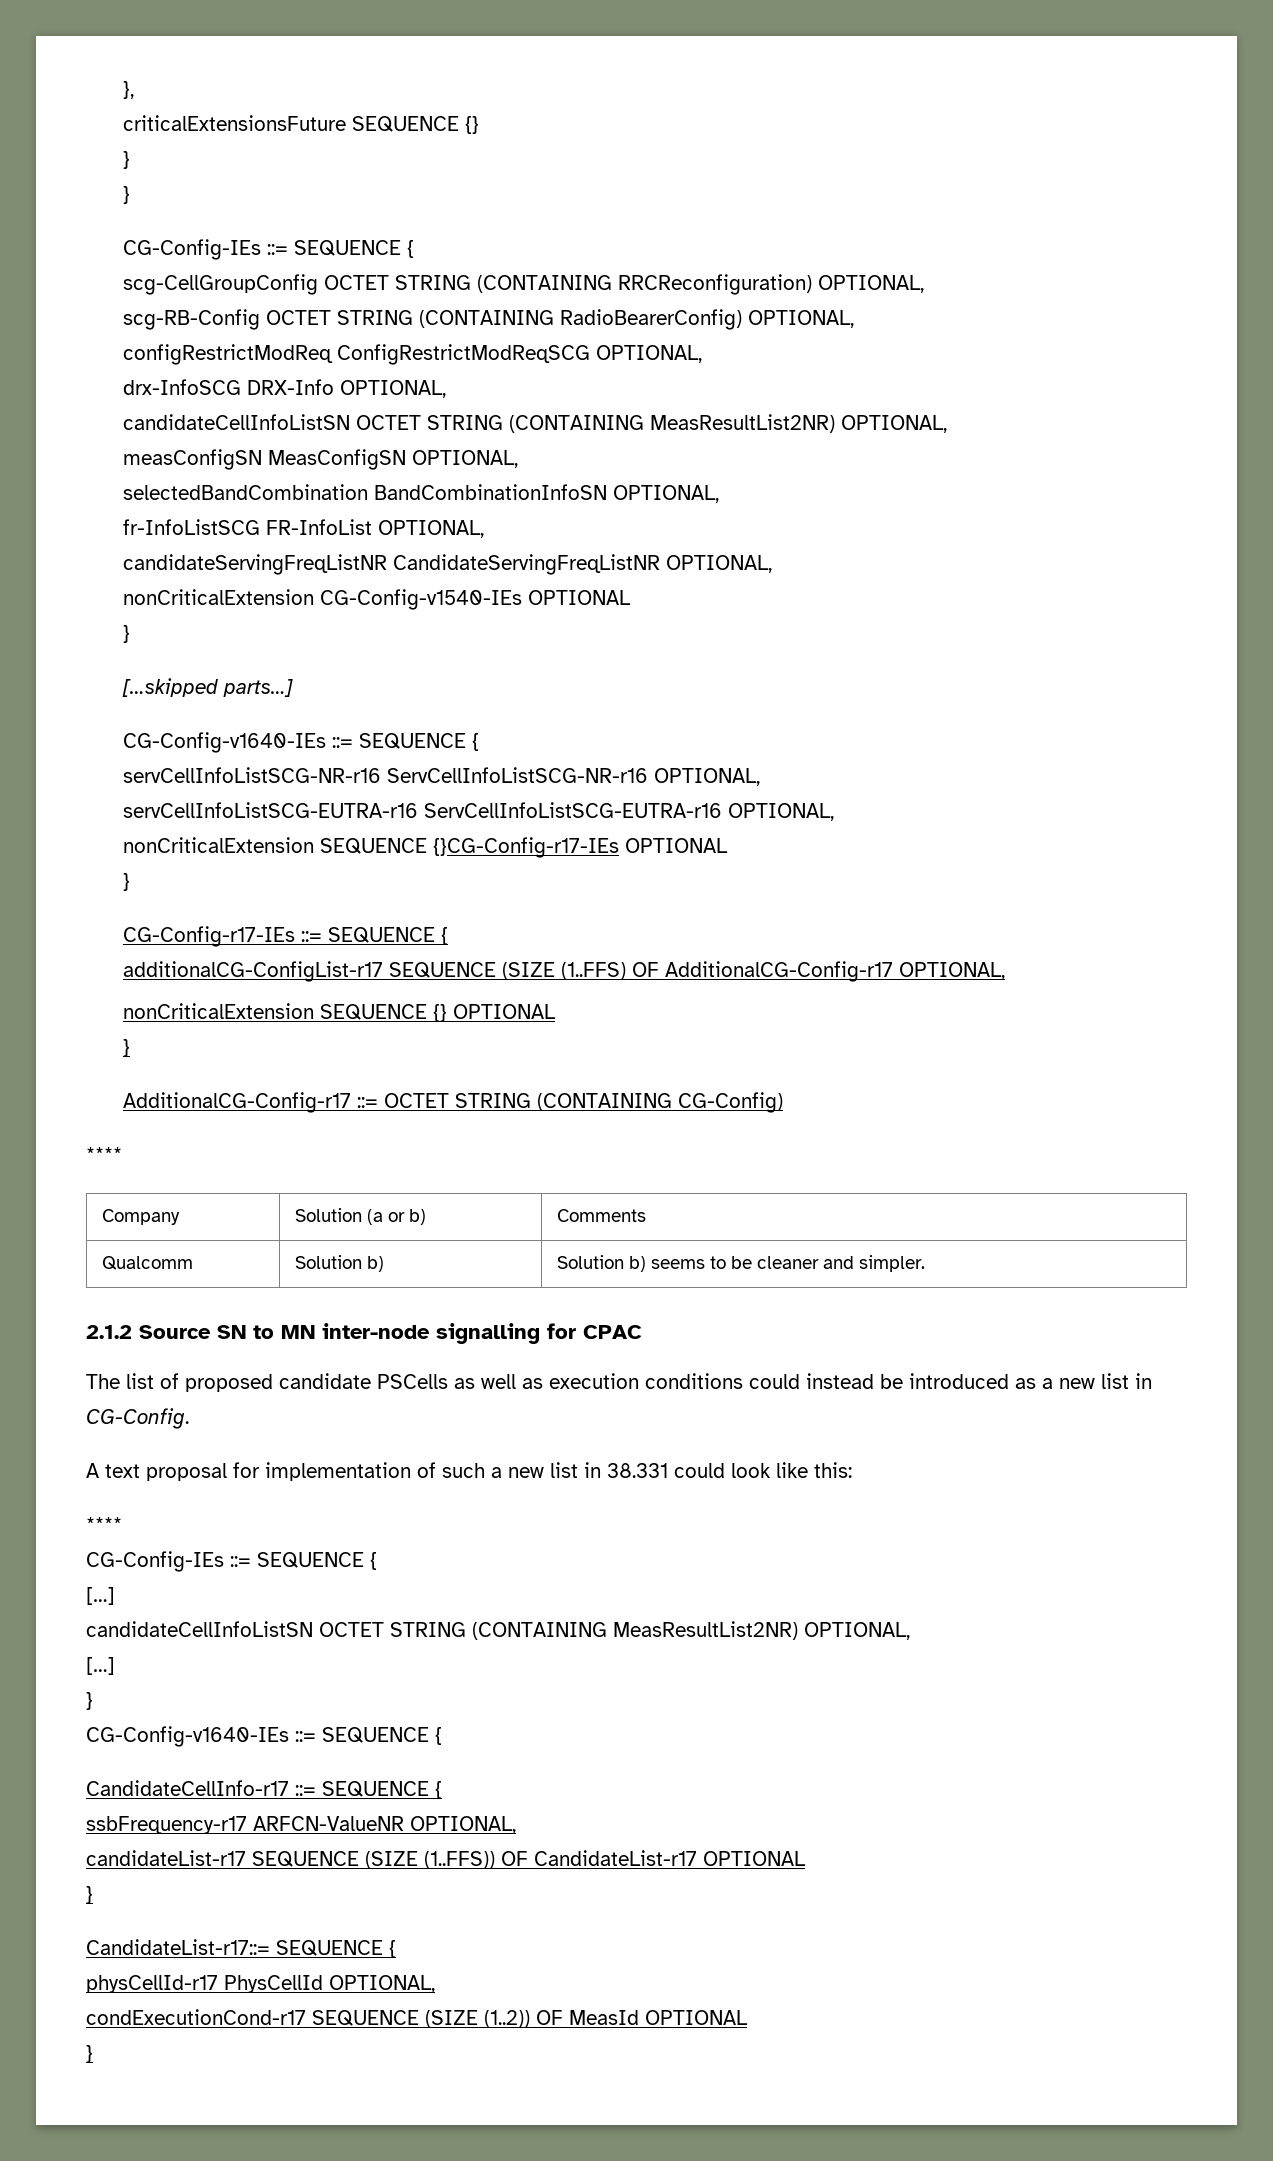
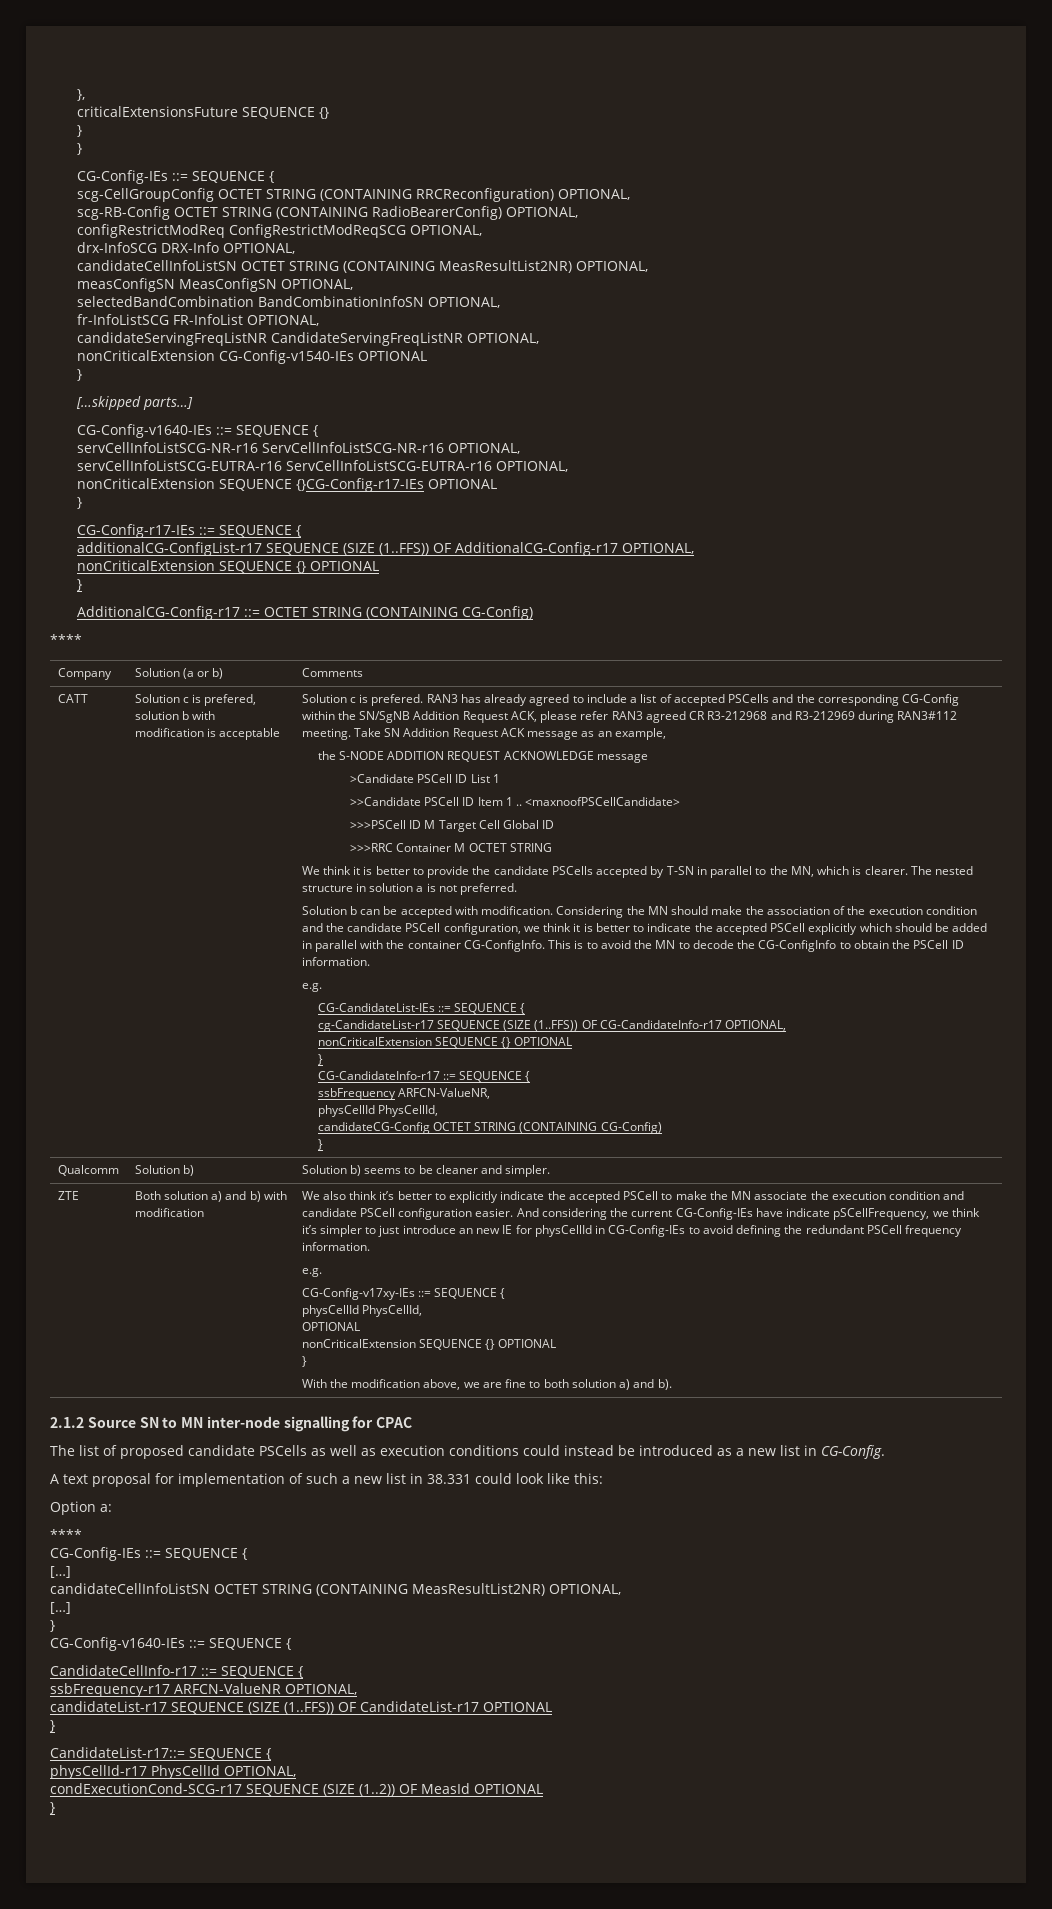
- additionalCG-ConfigList-r17 SEQUENCE (SIZE (1..FFS) OF AdditionalCG-Config-r17 OPTIONAL,
+ additionalCG-ConfigList-r17 SEQUENCE (SIZE (1..FFS)) OF AdditionalCG-Config-r17 OPTIONAL,
+ CATT | Solution c is prefered, solution b with modification is acceptable | Solution c is prefered. RAN3 has already agreed to include a list of accepted PSCells and the corresponding CG-Config within the SN/SgNB Addition Request ACK, please refer RAN3 agreed CR R3-212968 and R3-212969 during RAN3#112 meeting. Take SN Addition Request ACK message as an example,
+ the S-NODE ADDITION REQUEST ACKNOWLEDGE message
+ >Candidate PSCell ID List 1
+ >>Candidate PSCell ID Item 1 .. <maxnoofPSCellCandidate>
+ >>>PSCell ID M Target Cell Global ID
+ >>>RRC Container M OCTET STRING
+ We think it is better to provide the candidate PSCells accepted by T-SN in parallel to the MN, which is clearer. The nested structure in solution a is not preferred.
+ Solution b can be accepted with modification. Considering the MN should make the association of the execution condition and the candidate PSCell configuration, we think it is better to indicate the accepted PSCell explicitly which should be added in parallel with the container CG-ConfigInfo. This is to avoid the MN to decode the CG-ConfigInfo to obtain the PSCell ID information.
+ e.g.
+ CG-CandidateList-IEs ::= SEQUENCE {
+ cg-CandidateList-r17 SEQUENCE (SIZE (1..FFS)) OF CG-CandidateInfo-r17 OPTIONAL,
+ nonCriticalExtension SEQUENCE {} OPTIONAL
+ }
+ CG-CandidateInfo-r17 ::= SEQUENCE {
+ ssbFrequency ARFCN-ValueNR,
+ physCellId PhysCellId,
+ candidateCG-Config OCTET STRING (CONTAINING CG-Config)
+ }
+ ZTE | Both solution a) and b) with modification | We also think it’s better to explicitly indicate the accepted PSCell to make the MN associate the execution condition and candidate PSCell configuration easier. And considering the current CG-Config-IEs have indicate pSCellFrequency, we think it’s simpler to just introduce an new IE for physCellId in CG-Config-IEs to avoid defining the redundant PSCell frequency information.
+ e.g.
+ CG-Config-v17xy-IEs ::= SEQUENCE {
+ physCellId PhysCellId,
+ OPTIONAL
+ nonCriticalExtension SEQUENCE {} OPTIONAL
+ }
+ With the modification above, we are fine to both solution a) and b).
+ Option a:
- condExecutionCond-r17 SEQUENCE (SIZE (1..2)) OF MeasId OPTIONAL
+ condExecutionCond-SCG-r17 SEQUENCE (SIZE (1..2)) OF MeasId OPTIONAL

